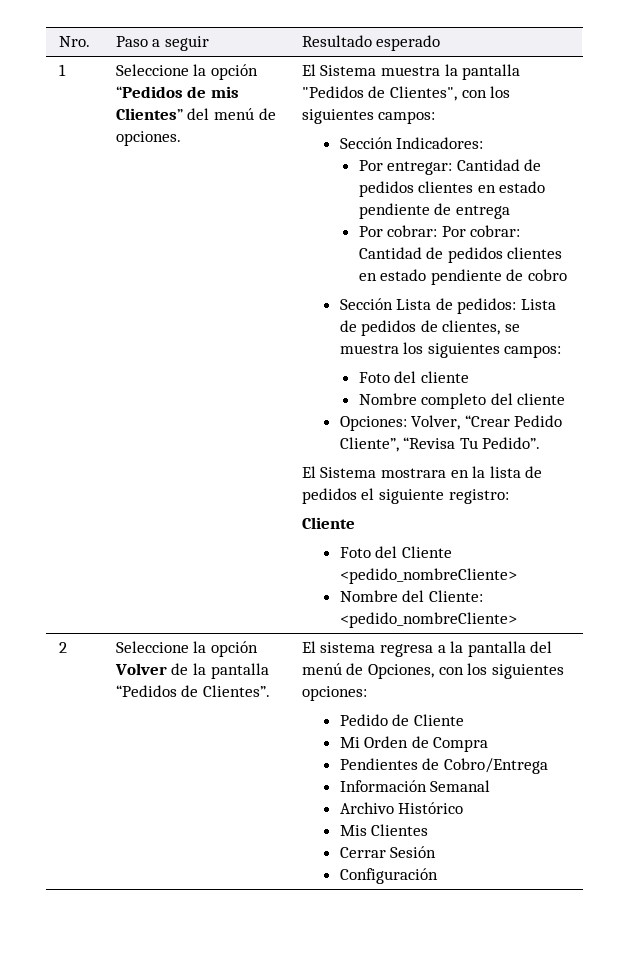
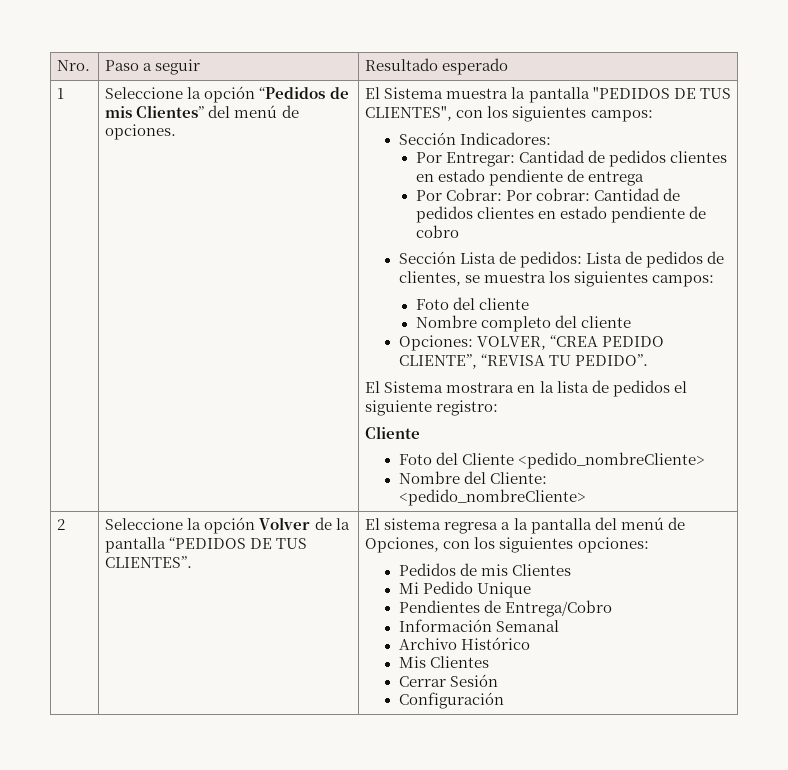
- El Sistema muestra la pantalla "Pedidos de Clientes", con los siguientes campos:
+ El Sistema muestra la pantalla "PEDIDOS DE TUS CLIENTES", con los siguientes campos:
- Por entregar: Cantidad de pedidos clientes en estado pendiente de entrega
+ Por Entregar: Cantidad de pedidos clientes en estado pendiente de entrega
- Por cobrar: Por cobrar: Cantidad de pedidos clientes en estado pendiente de cobro
+ Por Cobrar: Por cobrar: Cantidad de pedidos clientes en estado pendiente de cobro
- Opciones: Volver, “Crear Pedido Cliente”, “Revisa Tu Pedido”.
+ Opciones: VOLVER, “CREA PEDIDO CLIENTE”, “REVISA TU PEDIDO”.
- Seleccione la opción Volver de la pantalla “Pedidos de Clientes”.
+ Seleccione la opción Volver de la pantalla “PEDIDOS DE TUS CLIENTES”.
- Pedido de Cliente
- Mi Orden de Compra
+ Pedidos de mis Clientes
+ Mi Pedido Unique
- Pendientes de Cobro/Entrega
+ Pendientes de Entrega/Cobro

